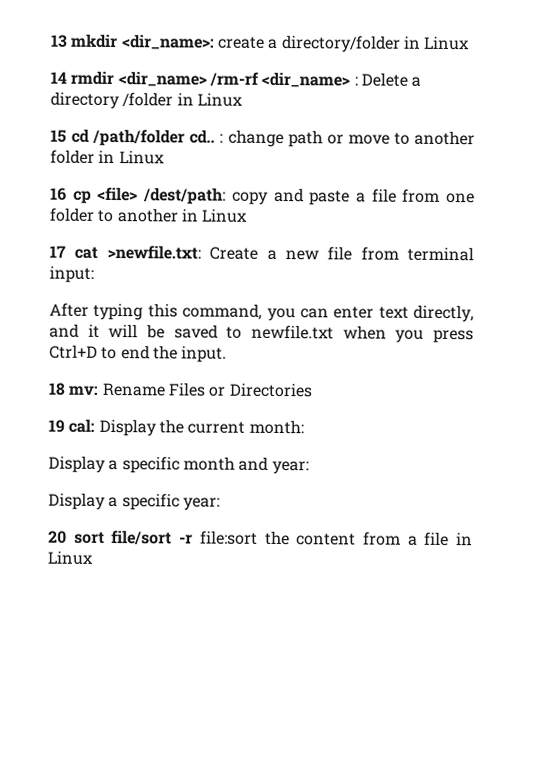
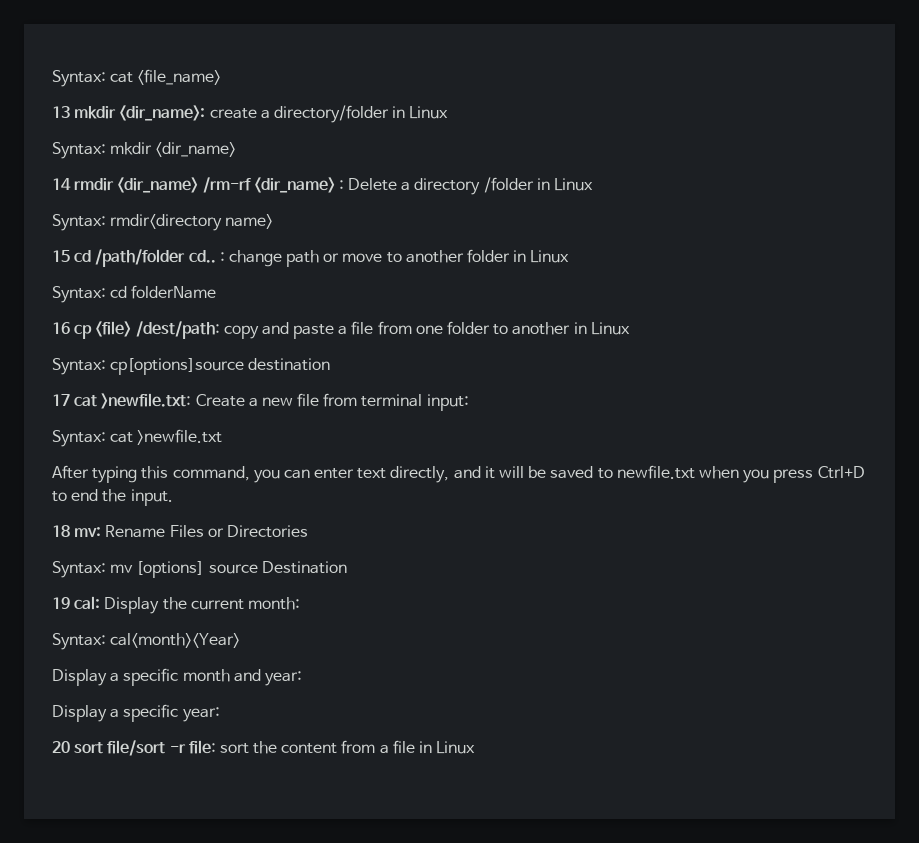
+ Syntax: cat <file_name>
+ Syntax: mkdir <dir_name>
+ Syntax: rmdir<directory name>
+ Syntax: cd folderName
+ Syntax: cp[options]source destination
+ Syntax: cat >newfile.txt
+ Syntax: mv [options] source Destination
+ Syntax: cal<month><Year>
- 20 sort file/sort -r file:sort the content from a file in Linux
+ 20 sort file/sort -r file: sort the content from a file in Linux

